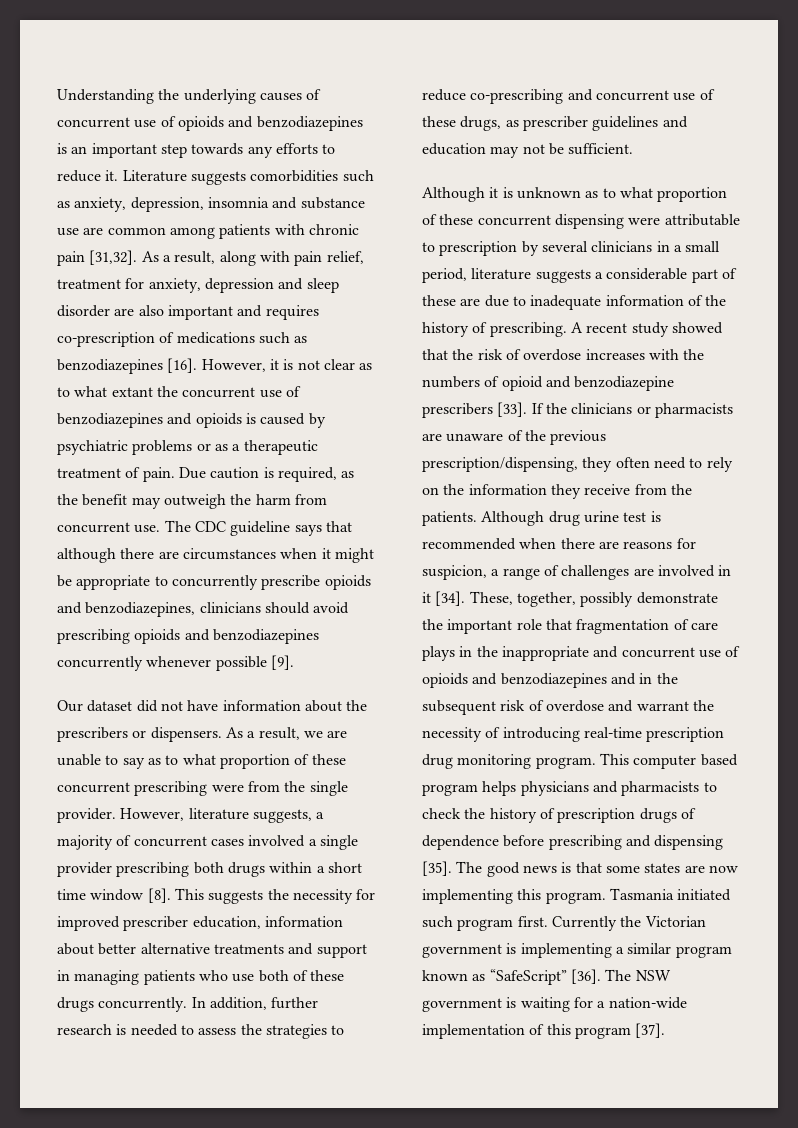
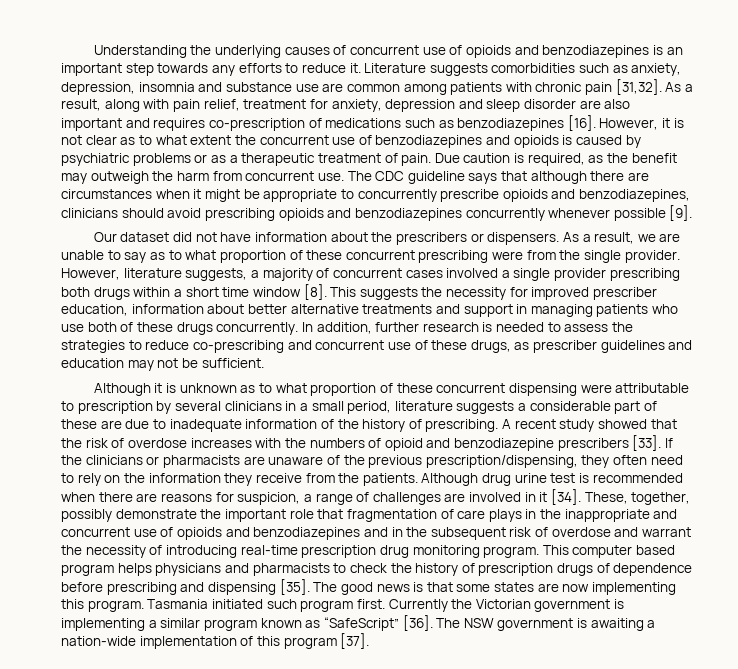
- However, it is not clear as to what extant the concurrent use of benzodiazepines and opioids is caused by psychiatric problems or as a therapeutic treatment of pain.
+ However, it is not clear as to what extent the concurrent use of benzodiazepines and opioids is caused by psychiatric problems or as a therapeutic treatment of pain.
- The NSW government is waiting for a nation-wide implementation of this program [37].
+ The NSW government is awaiting a nation-wide implementation of this program [37].

